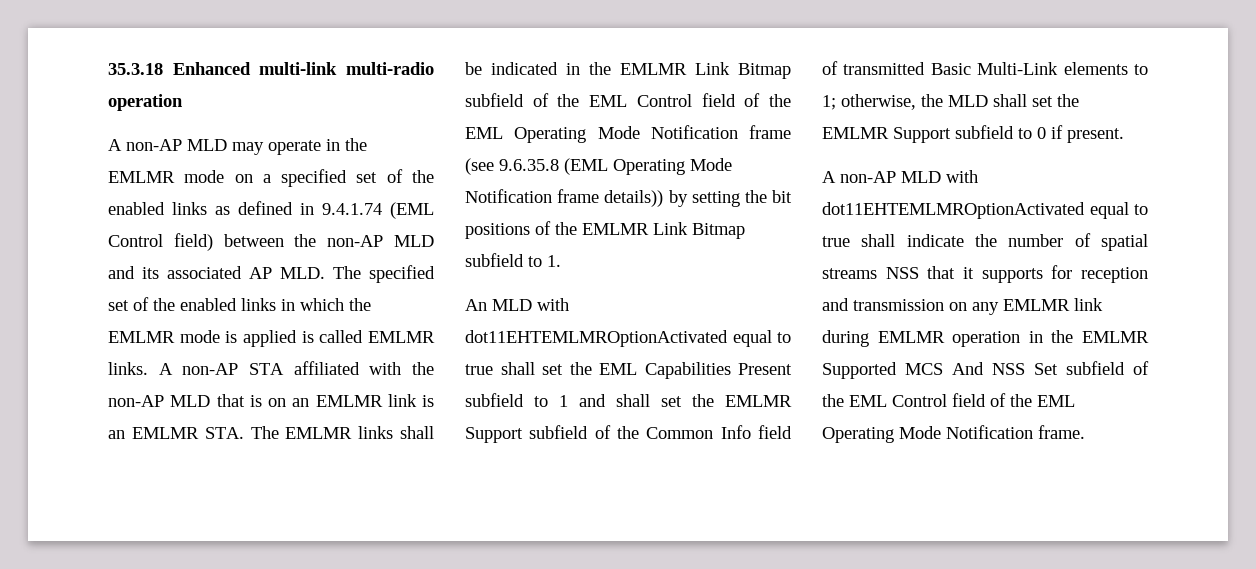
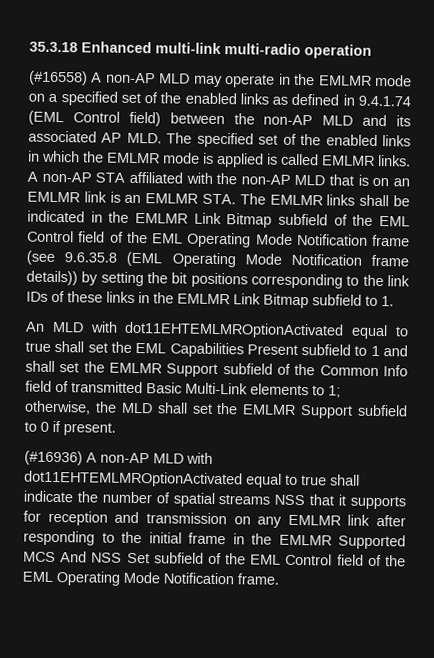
- A non-AP MLD may operate in the EMLMR mode on a specified set of the enabled links as defined in 9.4.1.74 (EML Control field) between the non-AP MLD and its associated AP MLD. The specified set of the enabled links in which the EMLMR mode is applied is called EMLMR links.
+ (#16558) A non-AP MLD may operate in the EMLMR mode on a specified set of the enabled links as defined in 9.4.1.74 (EML Control field) between the non-AP MLD and its associated AP MLD. The specified set of the enabled links in which the EMLMR mode is applied is called EMLMR links.
- A non-AP STA affiliated with the non-AP MLD that is on an EMLMR link is an EMLMR STA. The EMLMR links shall be indicated in the EMLMR Link Bitmap subfield of the EML Control field of the EML Operating Mode Notification frame (see 9.6.35.8 (EML Operating Mode Notification frame details)) by setting the bit positions of the EMLMR Link Bitmap subfield to 1.
+ A non-AP STA affiliated with the non-AP MLD that is on an EMLMR link is an EMLMR STA. The EMLMR links shall be indicated in the EMLMR Link Bitmap subfield of the EML Control field of the EML Operating Mode Notification frame (see 9.6.35.8 (EML Operating Mode Notification frame details)) by setting the bit positions corresponding to the link IDs of these links in the EMLMR Link Bitmap subfield to 1.
- A non-AP MLD with dot11EHTEMLMROptionActivated equal to true shall indicate the number of spatial streams NSS that it supports for reception and transmission on any EMLMR link during EMLMR operation in the EMLMR Supported MCS And NSS Set subfield of the EML Control field of the EML Operating Mode Notification frame.
+ (#16936) A non-AP MLD with dot11EHTEMLMROptionActivated equal to true shall indicate the number of spatial streams NSS that it supports for reception and transmission on any EMLMR link after responding to the initial frame in the EMLMR Supported MCS And NSS Set subfield of the EML Control field of the EML Operating Mode Notification frame.

